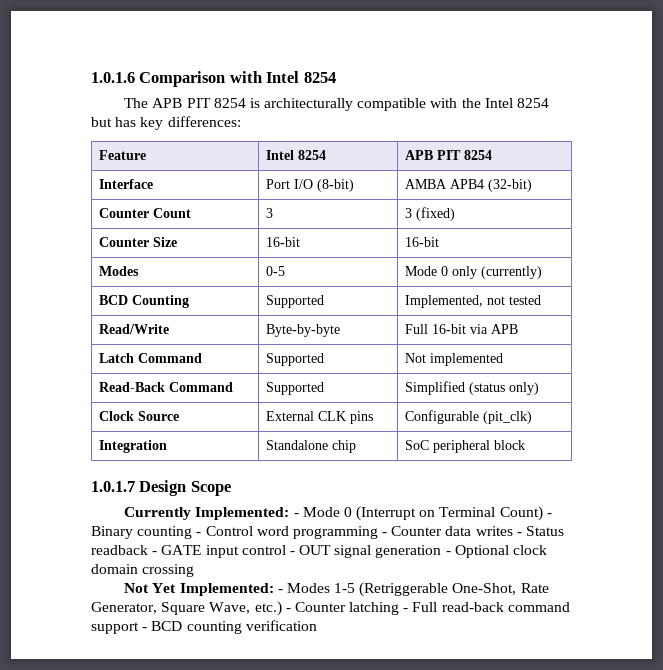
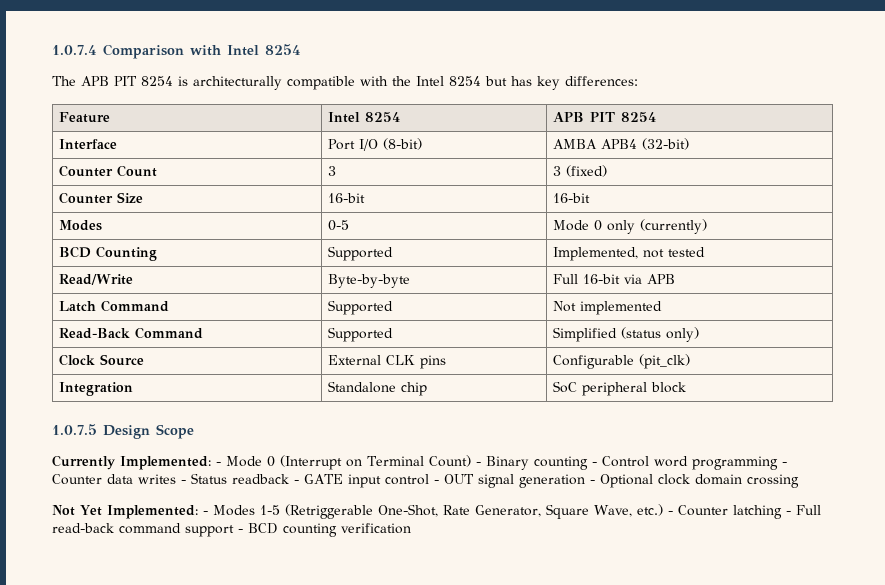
- 1.0.1.6 Comparison with Intel 8254
+ 1.0.7.4 Comparison with Intel 8254
- 1.0.1.7 Design Scope
+ 1.0.7.5 Design Scope

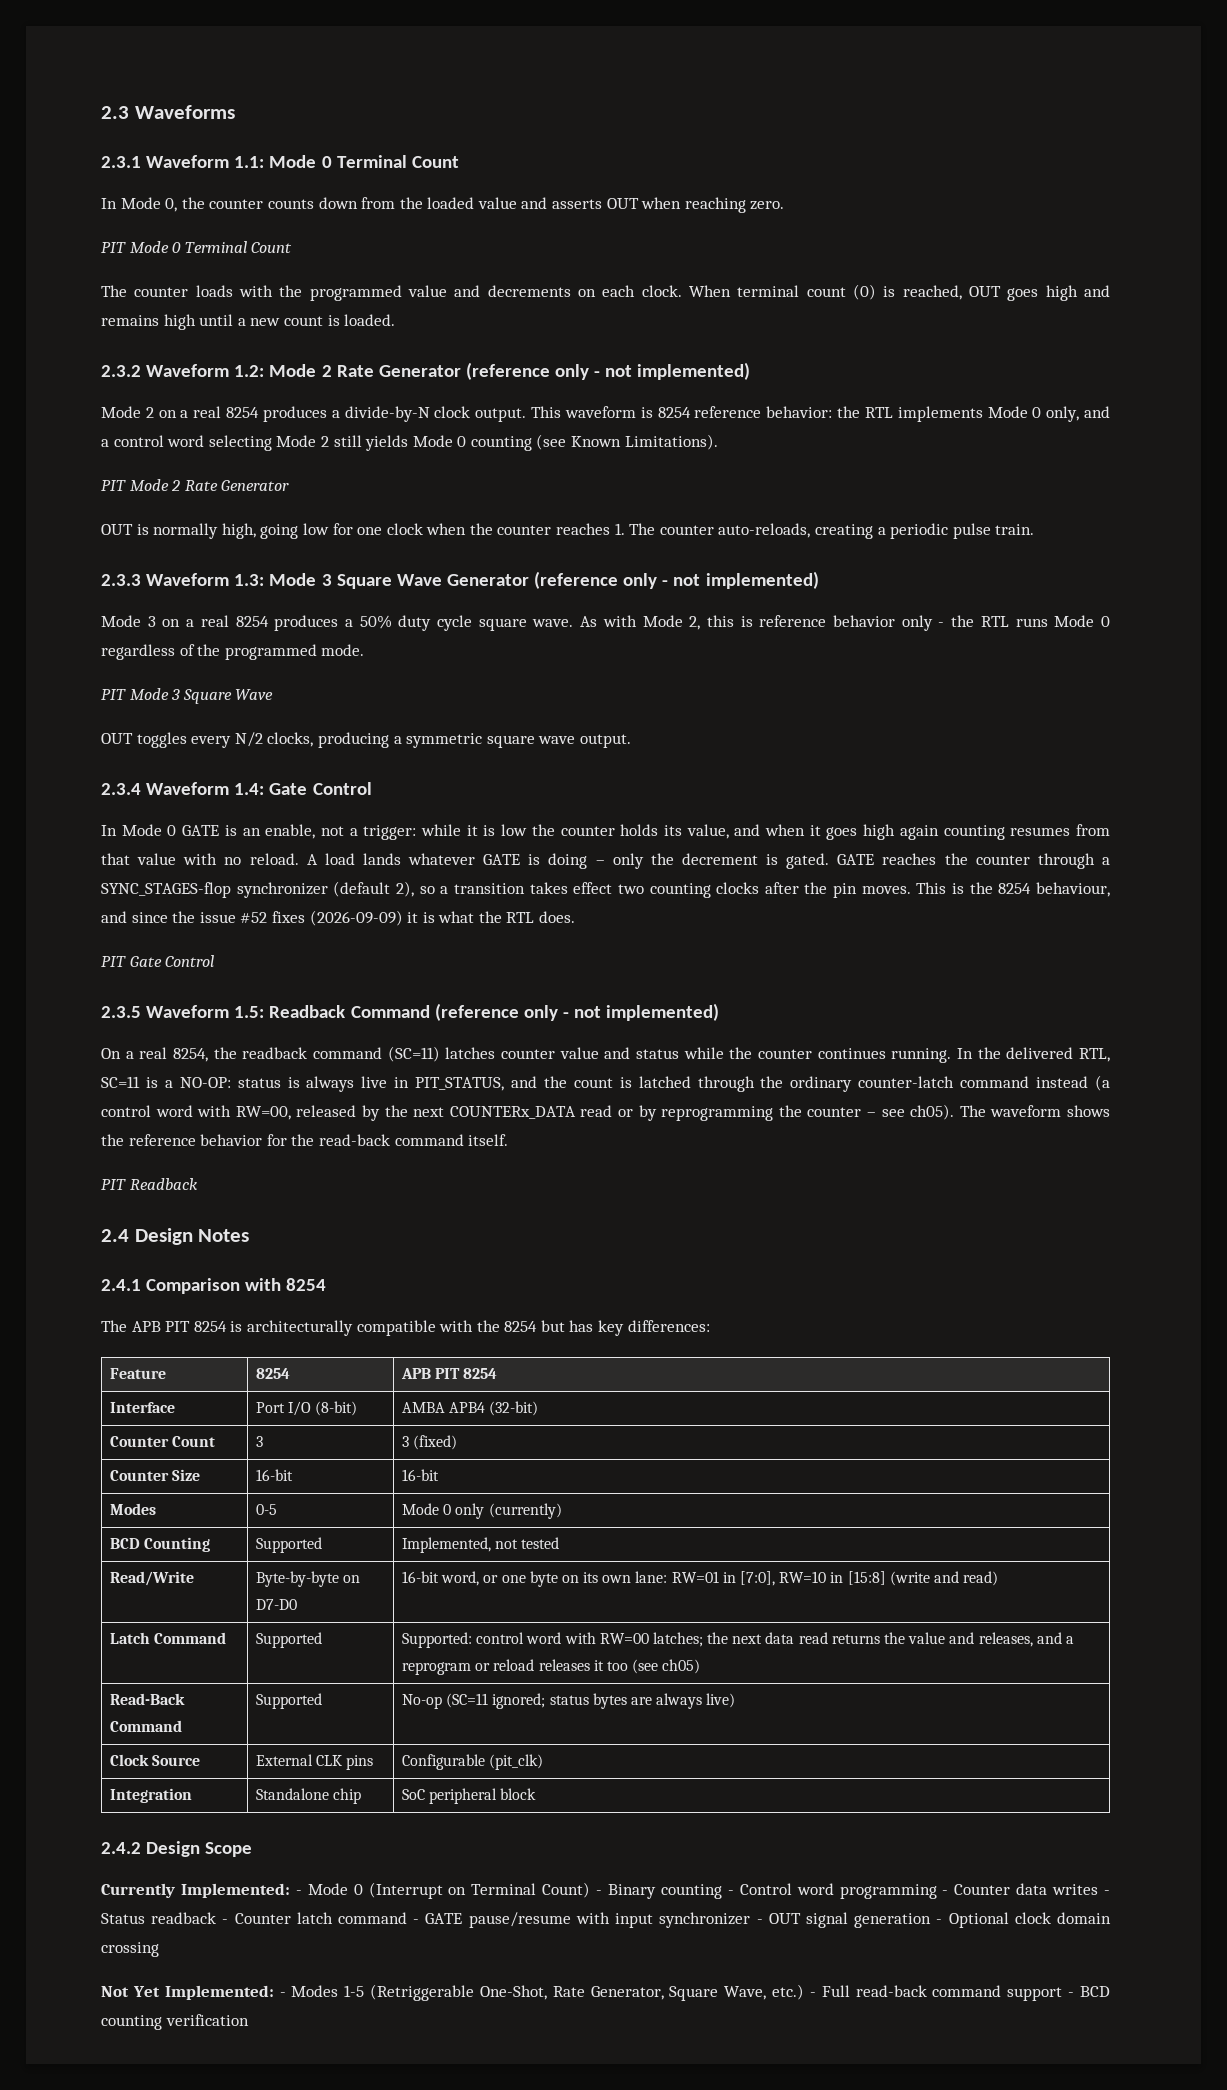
- 1.0.7.4 Comparison with Intel 8254
+ 2.3 Waveforms
+ 2.3.1 Waveform 1.1: Mode 0 Terminal Count
+ In Mode 0, the counter counts down from the loaded value and asserts OUT when reaching zero.
+ PIT Mode 0 Terminal Count
+ The counter loads with the programmed value and decrements on each clock. When terminal count (0) is reached, OUT goes high and remains high until a new count is loaded.
+ 2.3.2 Waveform 1.2: Mode 2 Rate Generator (reference only - not implemented)
+ Mode 2 on a real 8254 produces a divide-by-N clock output. This waveform is 8254 reference behavior: the RTL implements Mode 0 only, and a control word selecting Mode 2 still yields Mode 0 counting (see Known Limitations).
+ PIT Mode 2 Rate Generator
+ OUT is normally high, going low for one clock when the counter reaches 1. The counter auto-reloads, creating a periodic pulse train.
+ 2.3.3 Waveform 1.3: Mode 3 Square Wave Generator (reference only - not implemented)
+ Mode 3 on a real 8254 produces a 50% duty cycle square wave. As with Mode 2, this is reference behavior only - the RTL runs Mode 0 regardless of the programmed mode.
+ PIT Mode 3 Square Wave
+ OUT toggles every N/2 clocks, producing a symmetric square wave output.
+ 2.3.4 Waveform 1.4: Gate Control
+ In Mode 0 GATE is an enable, not a trigger: while it is low the counter holds its value, and when it goes high again counting resumes from that value with no reload. A load lands whatever GATE is doing – only the decrement is gated. GATE reaches the counter through a SYNC_STAGES-flop synchronizer (default 2), so a transition takes effect two counting clocks after the pin moves. This is the 8254 behaviour, and since the issue #52 fixes (2026-09-09) it is what the RTL does.
+ PIT Gate Control
+ 2.3.5 Waveform 1.5: Readback Command (reference only - not implemented)
+ On a real 8254, the readback command (SC=11) latches counter value and status while the counter continues running. In the delivered RTL, SC=11 is a NO-OP: status is always live in PIT_STATUS, and the count is latched through the ordinary counter-latch command instead (a control word with RW=00, released by the next COUNTERx_DATA read or by reprogramming the counter – see ch05). The waveform shows the reference behavior for the read-back command itself.
+ PIT Readback
+ 2.4 Design Notes
+ 2.4.1 Comparison with 8254
- The APB PIT 8254 is architecturally compatible with the Intel 8254 but has key differences:
+ The APB PIT 8254 is architecturally compatible with the 8254 but has key differences:
- Feature | Intel 8254 | APB PIT 8254
+ Feature | 8254 | APB PIT 8254
- Read/Write | Byte-by-byte | Full 16-bit via APB
- Latch Command | Supported | Not implemented
- Read-Back Command | Supported | Simplified (status only)
+ Read/Write | Byte-by-byte on D7-D0 | 16-bit word, or one byte on its own lane: RW=01 in [7:0], RW=10 in [15:8] (write and read)
+ Latch Command | Supported | Supported: control word with RW=00 latches; the next data read returns the value and releases, and a reprogram or reload releases it too (see ch05)
+ Read-Back Command | Supported | No-op (SC=11 ignored; status bytes are always live)
- 1.0.7.5 Design Scope
+ 2.4.2 Design Scope
- Currently Implemented: - Mode 0 (Interrupt on Terminal Count) - Binary counting - Control word programming - Counter data writes - Status readback - GATE input control - OUT signal generation - Optional clock domain crossing
+ Currently Implemented: - Mode 0 (Interrupt on Terminal Count) - Binary counting - Control word programming - Counter data writes - Status readback - Counter latch command - GATE pause/resume with input synchronizer - OUT signal generation - Optional clock domain crossing
- Not Yet Implemented: - Modes 1-5 (Retriggerable One-Shot, Rate Generator, Square Wave, etc.) - Counter latching - Full read-back command support - BCD counting verification
+ Not Yet Implemented: - Modes 1-5 (Retriggerable One-Shot, Rate Generator, Square Wave, etc.) - Full read-back command support - BCD counting verification

